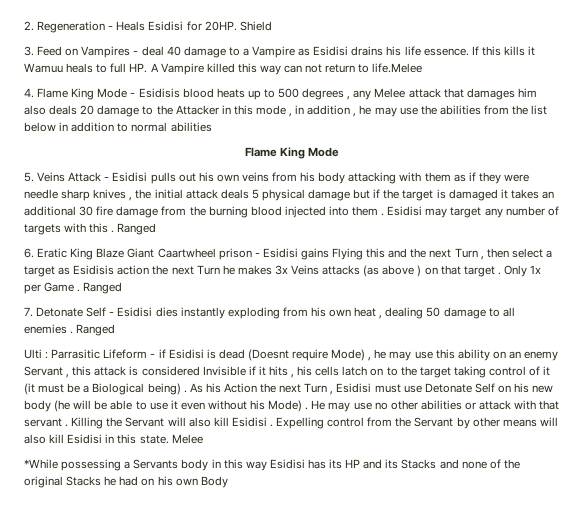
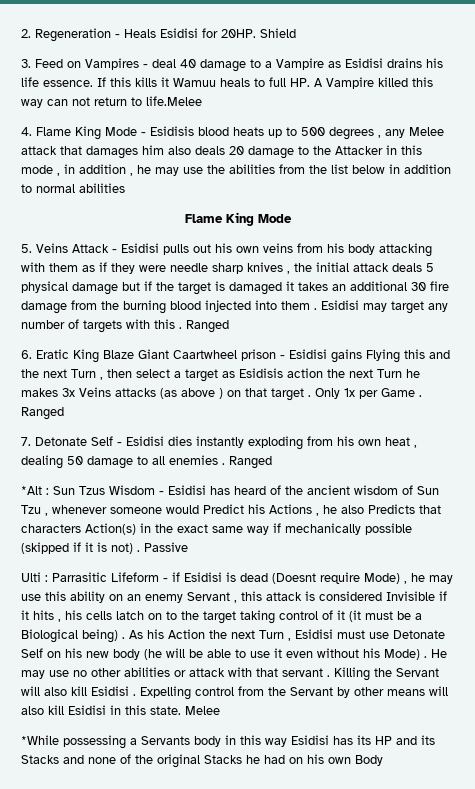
+ *Alt : Sun Tzus Wisdom - Esidisi has heard of the ancient wisdom of Sun Tzu , whenever someone would Predict his Actions , he also Predicts that characters Action(s) in the exact same way if mechanically possible (skipped if it is not) . Passive

